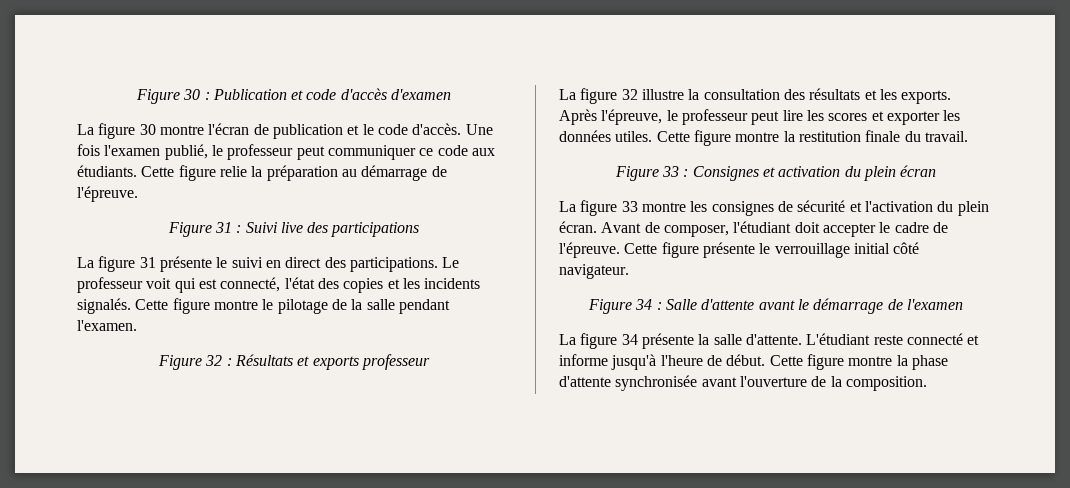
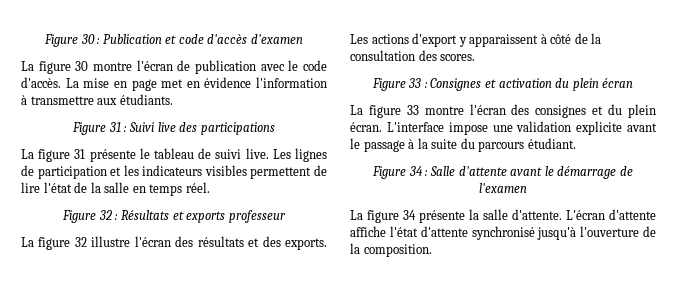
- La figure 30 montre l'écran de publication et le code d'accès.
+ La figure 30 montre l'écran de publication avec le code d'accès.
- Une fois l'examen publié, le professeur peut communiquer ce code aux étudiants. Cette figure relie la préparation au démarrage de l'épreuve.
+ La mise en page met en évidence l'information à transmettre aux étudiants.
- La figure 31 présente le suivi en direct des participations. Le professeur voit qui est connecté, l'état des copies et les incidents signalés. Cette figure montre le pilotage de la salle pendant l'examen.
+ La figure 31 présente le tableau de suivi live. Les lignes de participation et les indicateurs visibles permettent de lire l'état de la salle en temps réel.
- La figure 32 illustre la consultation des résultats et les exports. Après l'épreuve, le professeur peut lire les scores et exporter les données utiles. Cette figure montre la restitution finale du travail.
+ La figure 32 illustre l'écran des résultats et des exports. Les actions d'export y apparaissent à côté de la consultation des scores.
- La figure 33 montre les consignes de sécurité et l'activation du plein écran. Avant de composer, l'étudiant doit accepter le cadre de l'épreuve. Cette figure présente le verrouillage initial côté navigateur.
+ La figure 33 montre l'écran des consignes et du plein écran. L'interface impose une validation explicite avant le passage à la suite du parcours étudiant.
- L'étudiant reste connecté et informe jusqu'à l'heure de début. Cette figure montre la phase d'attente synchronisée avant l'ouverture de la composition.
+ L'écran d'attente affiche l'état d'attente synchronisé jusqu'à l'ouverture de la composition.

